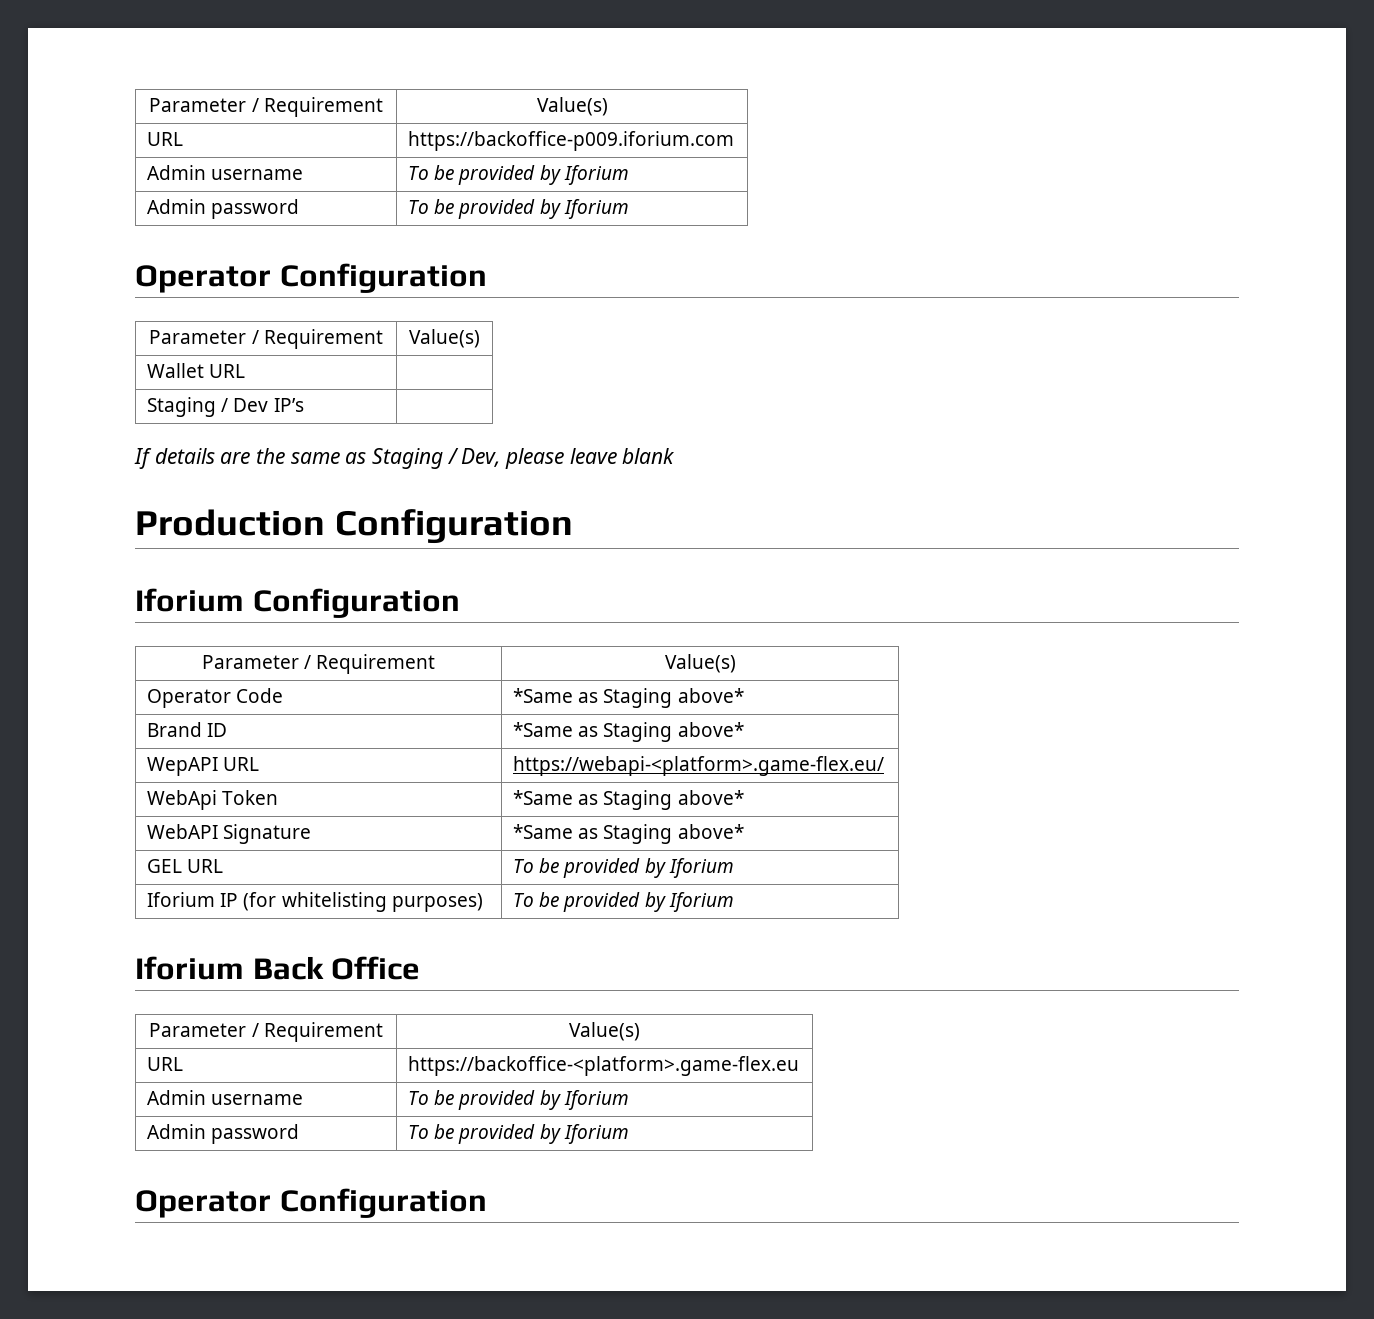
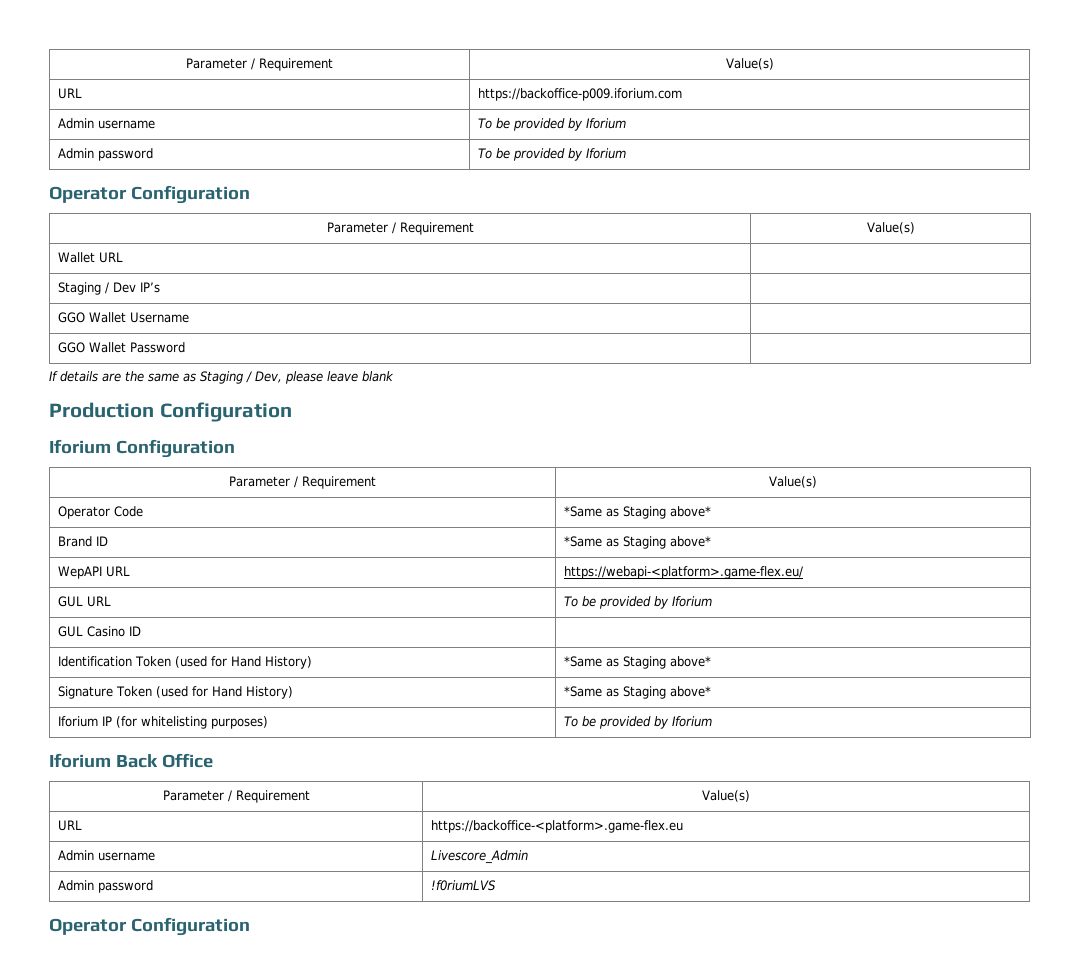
+ GGO Wallet Username |
+ GGO Wallet Password |
- WebApi Token | *Same as Staging above*
- WebAPI Signature | *Same as Staging above*
- GEL URL | To be provided by Iforium
+ GUL URL | To be provided by Iforium
+ GUL Casino ID |
+ Identification Token (used for Hand History) | *Same as Staging above*
+ Signature Token (used for Hand History) | *Same as Staging above*
  URL | https://backoffice-<platform>.game-flex.eu
- Admin username | To be provided by Iforium
- Admin password | To be provided by Iforium
+ Admin username | Livescore_Admin
+ Admin password | !f0riumLVS

